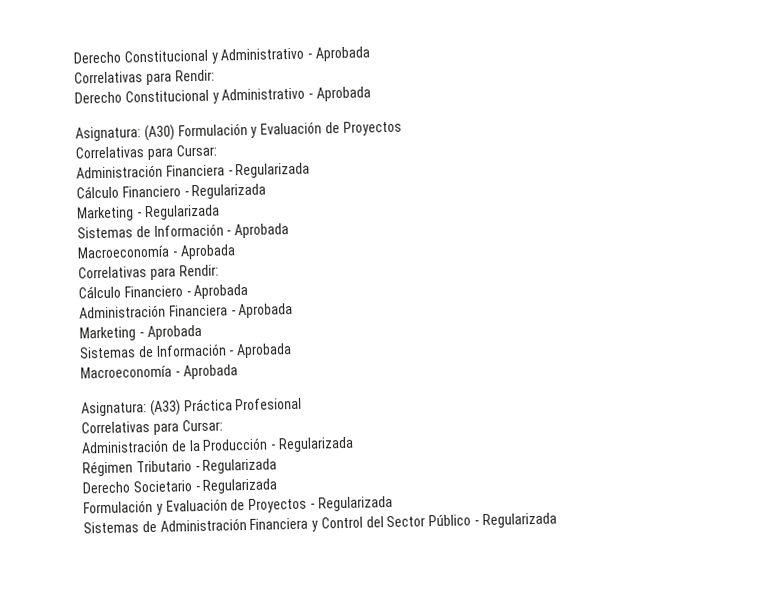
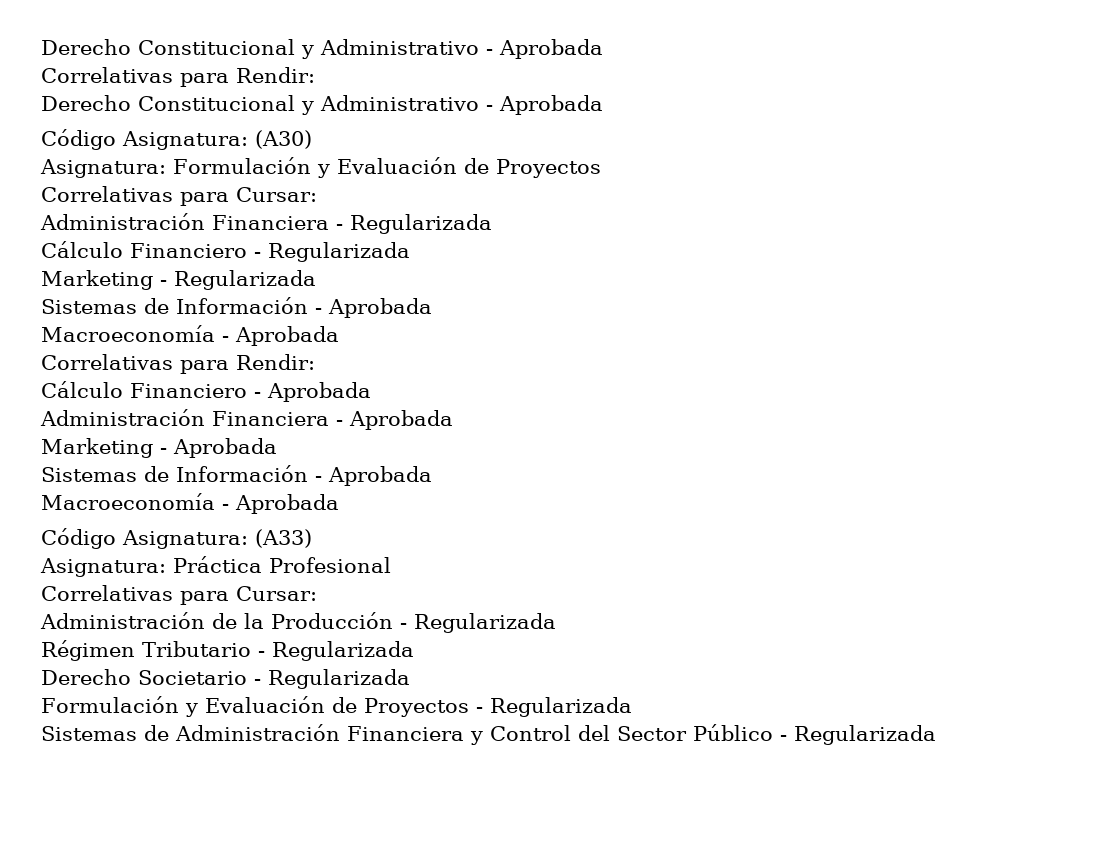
- Asignatura: (A30) Formulación y Evaluación de Proyectos
+ Código Asignatura: (A30)
+ Asignatura: Formulación y Evaluación de Proyectos
- Asignatura: (A33) Práctica Profesional
+ Código Asignatura: (A33)
+ Asignatura: Práctica Profesional

